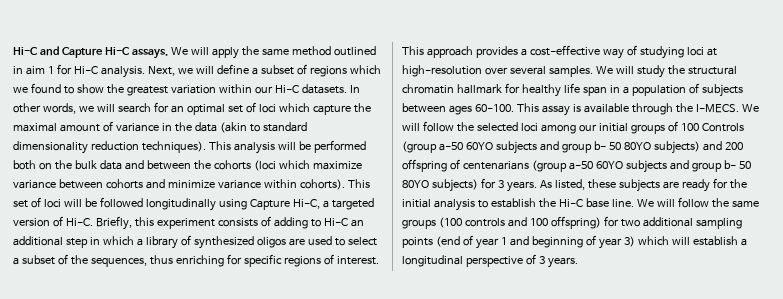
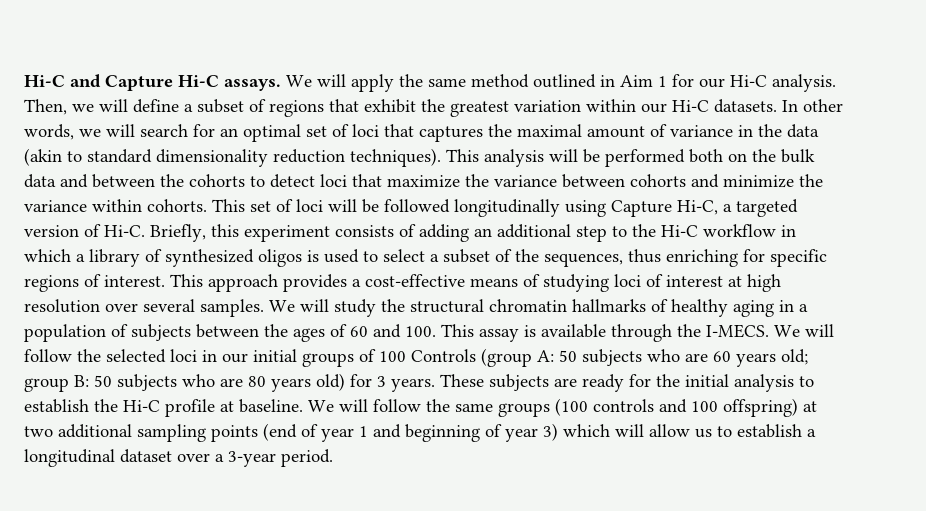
- We will apply the same method outlined in aim 1 for Hi-C analysis.
+ We will apply the same method outlined in Aim 1 for our Hi-C analysis.
- Next, we will define a subset of regions which we found to show the greatest variation within our Hi-C datasets.
+ Then, we will define a subset of regions that exhibit the greatest variation within our Hi-C datasets.
- In other words, we will search for an optimal set of loci which capture the maximal amount of variance in the data (akin to standard dimensionality reduction techniques).
+ In other words, we will search for an optimal set of loci that captures the maximal amount of variance in the data (akin to standard dimensionality reduction techniques).
- This analysis will be performed both on the bulk data and between the cohorts (loci which maximize variance between cohorts and minimize variance within cohorts).
+ This analysis will be performed both on the bulk data and between the cohorts to detect loci that maximize the variance between cohorts and minimize the variance within cohorts.
- Briefly, this experiment consists of adding to Hi-C an additional step in which a library of synthesized oligos are used to select a subset of the sequences, thus enriching for specific regions of interest.
+ Briefly, this experiment consists of adding an additional step to the Hi-C workflow in which a library of synthesized oligos is used to select a subset of the sequences, thus enriching for specific regions of interest.
- This approach provides a cost-effective way of studying loci at high-resolution over several samples.
+ This approach provides a cost-effective means of studying loci of interest at high resolution over several samples.
- We will study the structural chromatin hallmark for healthy life span in a population of subjects between ages 60-100. This assay is available through the I-MECS.
+ We will study the structural chromatin hallmarks of healthy aging in a population of subjects between the ages of 60 and 100. This assay is available through the I-MECS.
- We will follow the selected loci among our initial groups of 100 Controls (group a-50 60YO subjects and group b- 50 80YO subjects) and 200 offspring of centenarians (group a-50 60YO subjects and group b- 50 80YO subjects) for 3 years. As listed, these subjects are ready for the initial analysis to establish the Hi-C base line.
+ We will follow the selected loci in our initial groups of 100 Controls (group A: 50 subjects who are 60 years old; group B: 50 subjects who are 80 years old) for 3 years. These subjects are ready for the initial analysis to establish the Hi-C profile at baseline.
- We will follow the same groups (100 controls and 100 offspring) for two additional sampling points (end of year 1 and beginning of year 3) which will establish a longitudinal perspective of 3 years.
+ We will follow the same groups (100 controls and 100 offspring) at two additional sampling points (end of year 1 and beginning of year 3) which will allow us to establish a longitudinal dataset over a 3-year period.

